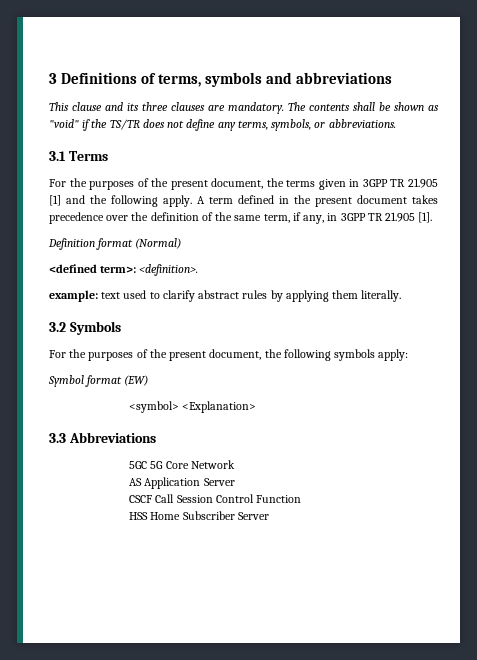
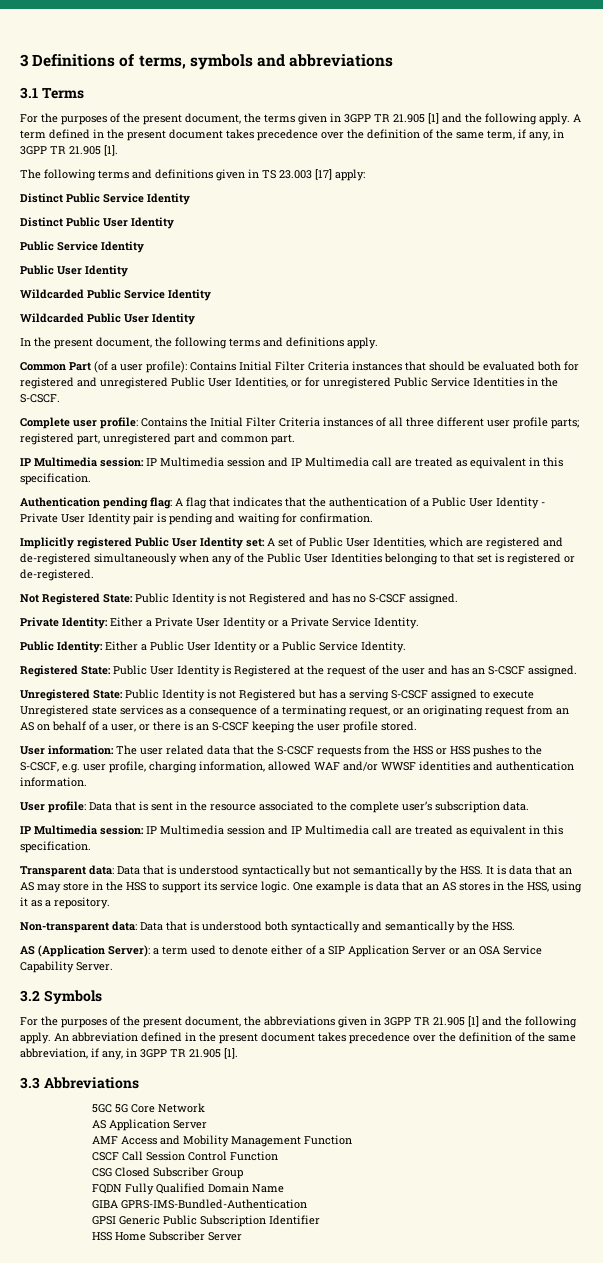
- This clause and its three clauses are mandatory. The contents shall be shown as "void" if the TS/TR does not define any terms, symbols, or abbreviations.
- Definition format (Normal)
- <defined term>: <definition>.
- example: text used to clarify abstract rules by applying them literally.
+ The following terms and definitions given in TS 23.003 [17] apply:
+ Distinct Public Service Identity
+ Distinct Public User Identity
+ Public Service Identity
+ Public User Identity
+ Wildcarded Public Service Identity
+ Wildcarded Public User Identity
+ In the present document, the following terms and definitions apply.
+ Common Part (of a user profile): Contains Initial Filter Criteria instances that should be evaluated both for registered and unregistered Public User Identities, or for unregistered Public Service Identities in the S-CSCF.
+ Complete user profile: Contains the Initial Filter Criteria instances of all three different user profile parts; registered part, unregistered part and common part.
+ IP Multimedia session: IP Multimedia session and IP Multimedia call are treated as equivalent in this specification.
+ Authentication pending flag: A flag that indicates that the authentication of a Public User Identity - Private User Identity pair is pending and waiting for confirmation.
+ Implicitly registered Public User Identity set: A set of Public User Identities, which are registered and de-registered simultaneously when any of the Public User Identities belonging to that set is registered or de-registered.
+ Not Registered State: Public Identity is not Registered and has no S-CSCF assigned.
+ Private Identity: Either a Private User Identity or a Private Service Identity.
+ Public Identity: Either a Public User Identity or a Public Service Identity.
+ Registered State: Public User Identity is Registered at the request of the user and has an S-CSCF assigned.
+ Unregistered State: Public Identity is not Registered but has a serving S-CSCF assigned to execute Unregistered state services as a consequence of a terminating request, or an originating request from an AS on behalf of a user, or there is an S-CSCF keeping the user profile stored.
+ User information: The user related data that the S-CSCF requests from the HSS or HSS pushes to the S-CSCF, e.g. user profile, charging information, allowed WAF and/or WWSF identities and authentication information.
+ User profile: Data that is sent in the resource associated to the complete user’s subscription data.
+ IP Multimedia session: IP Multimedia session and IP Multimedia call are treated as equivalent in this specification.
+ Transparent data: Data that is understood syntactically but not semantically by the HSS. It is data that an AS may store in the HSS to support its service logic. One example is data that an AS stores in the HSS, using it as a repository.
+ Non-transparent data: Data that is understood both syntactically and semantically by the HSS.
+ AS (Application Server): a term used to denote either of a SIP Application Server or an OSA Service Capability Server.
- For the purposes of the present document, the following symbols apply:
- Symbol format (EW)
- <symbol> <Explanation>
+ For the purposes of the present document, the abbreviations given in 3GPP TR 21.905 [1] and the following apply. An abbreviation defined in the present document takes precedence over the definition of the same abbreviation, if any, in 3GPP TR 21.905 [1].
+ AMF Access and Mobility Management Function
+ CSG Closed Subscriber Group
+ FQDN Fully Qualified Domain Name
+ GIBA GPRS-IMS-Bundled-Authentication
+ GPSI Generic Public Subscription Identifier

